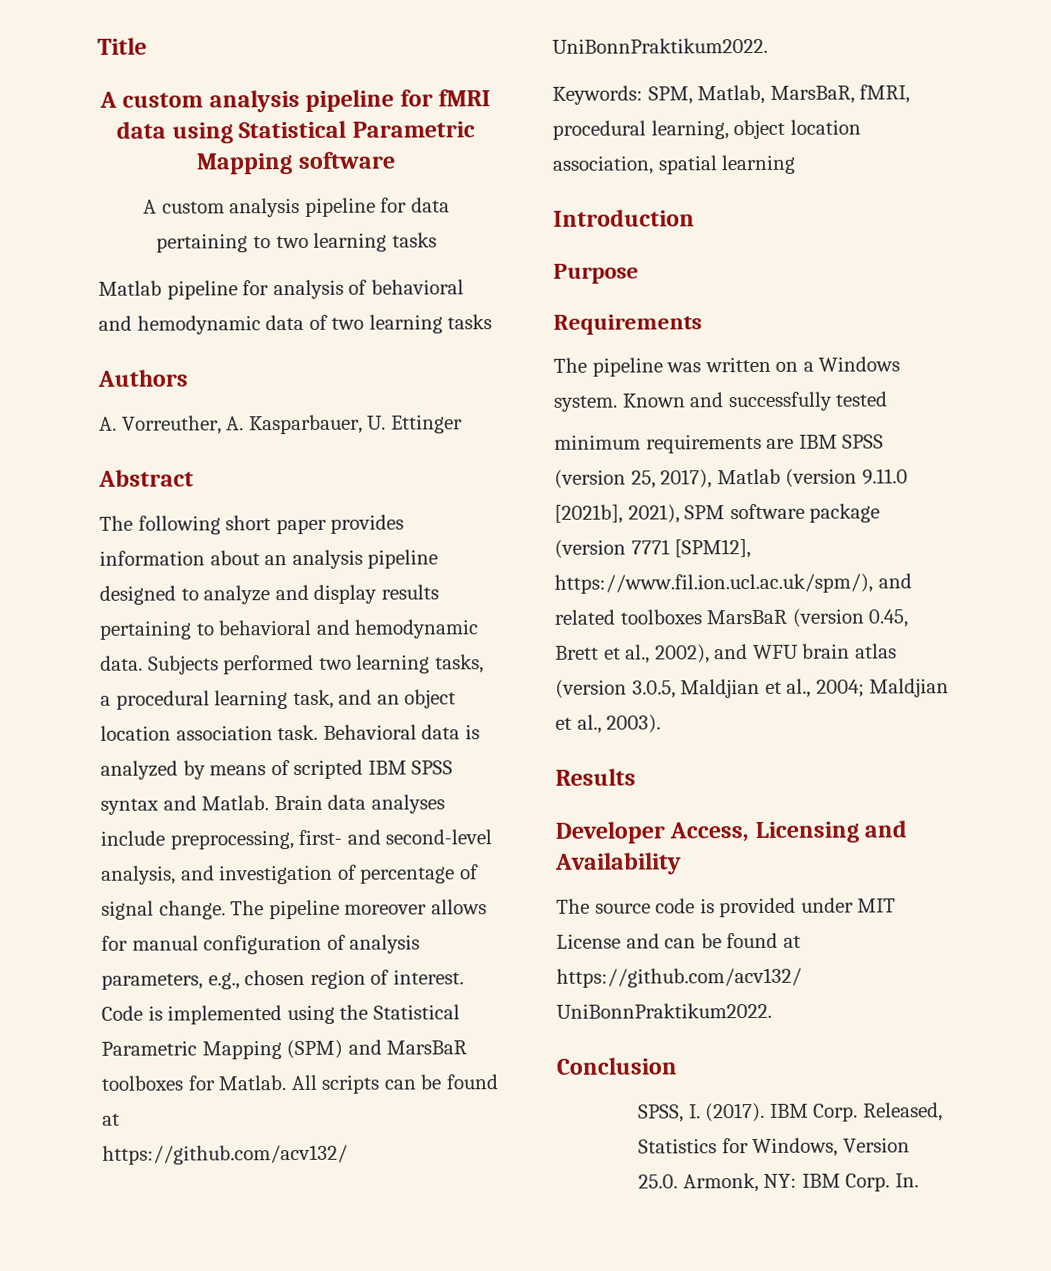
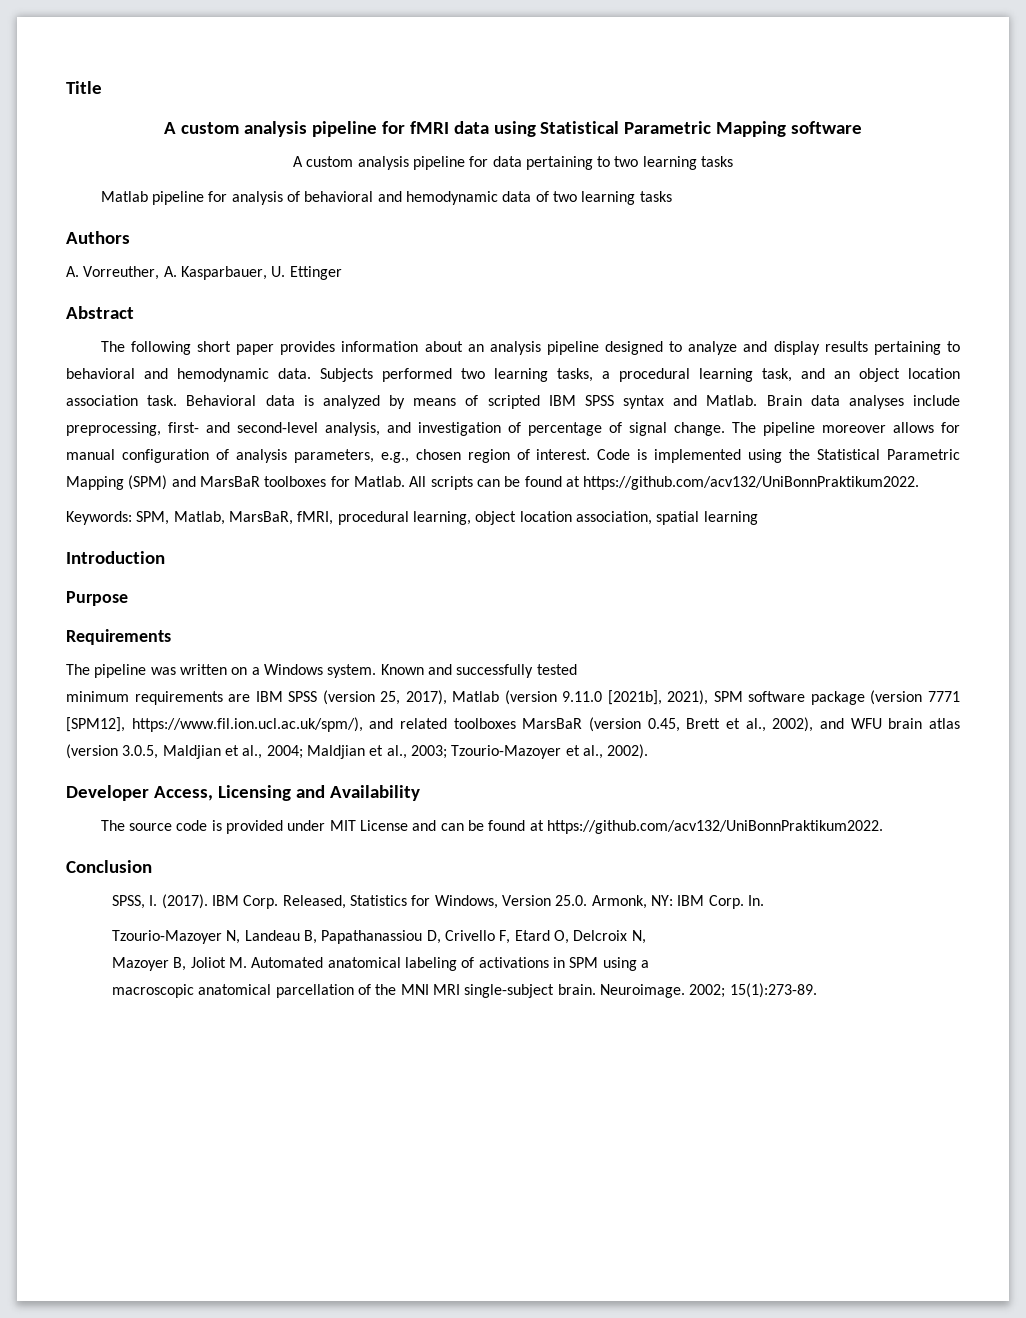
- minimum requirements are IBM SPSS (version 25, 2017), Matlab (version 9.11.0 [2021b], 2021), SPM software package (version 7771 [SPM12], https://www.fil.ion.ucl.ac.uk/spm/), and related toolboxes MarsBaR (version 0.45, Brett et al., 2002), and WFU brain atlas (version 3.0.5, Maldjian et al., 2004; Maldjian et al., 2003).
- Results
+ minimum requirements are IBM SPSS (version 25, 2017), Matlab (version 9.11.0 [2021b], 2021), SPM software package (version 7771 [SPM12], https://www.fil.ion.ucl.ac.uk/spm/), and related toolboxes MarsBaR (version 0.45, Brett et al., 2002), and WFU brain atlas (version 3.0.5, Maldjian et al., 2004; Maldjian et al., 2003; Tzourio-Mazoyer et al., 2002).
+ Tzourio-Mazoyer N, Landeau B, Papathanassiou D, Crivello F, Etard O, Delcroix N,
+ Mazoyer B, Joliot M. Automated anatomical labeling of activations in SPM using a
+ macroscopic anatomical parcellation of the MNI MRI single-subject brain. Neuroimage. 2002; 15(1):273-89.

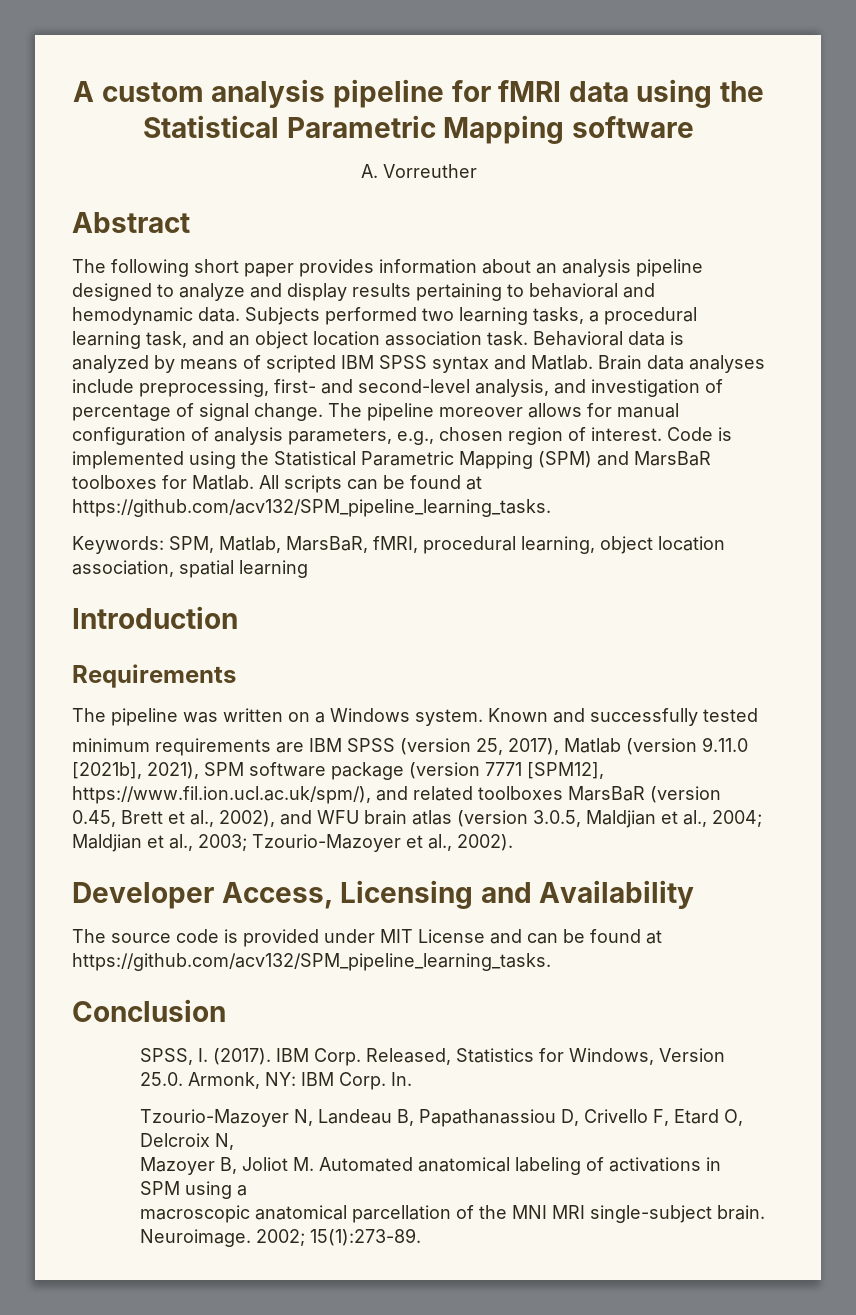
- Title
- A custom analysis pipeline for fMRI data using Statistical Parametric Mapping software
+ A custom analysis pipeline for fMRI data using the Statistical Parametric Mapping software
- A custom analysis pipeline for data pertaining to two learning tasks
- Matlab pipeline for analysis of behavioral and hemodynamic data of two learning tasks
- Authors
- A. Vorreuther, A. Kasparbauer, U. Ettinger
+ A. Vorreuther
- All scripts can be found at https://github.com/acv132/UniBonnPraktikum2022.
+ All scripts can be found at https://github.com/acv132/SPM_pipeline_learning_tasks.
- Purpose
- The source code is provided under MIT License and can be found at https://github.com/acv132/UniBonnPraktikum2022.
+ The source code is provided under MIT License and can be found at https://github.com/acv132/SPM_pipeline_learning_tasks.

